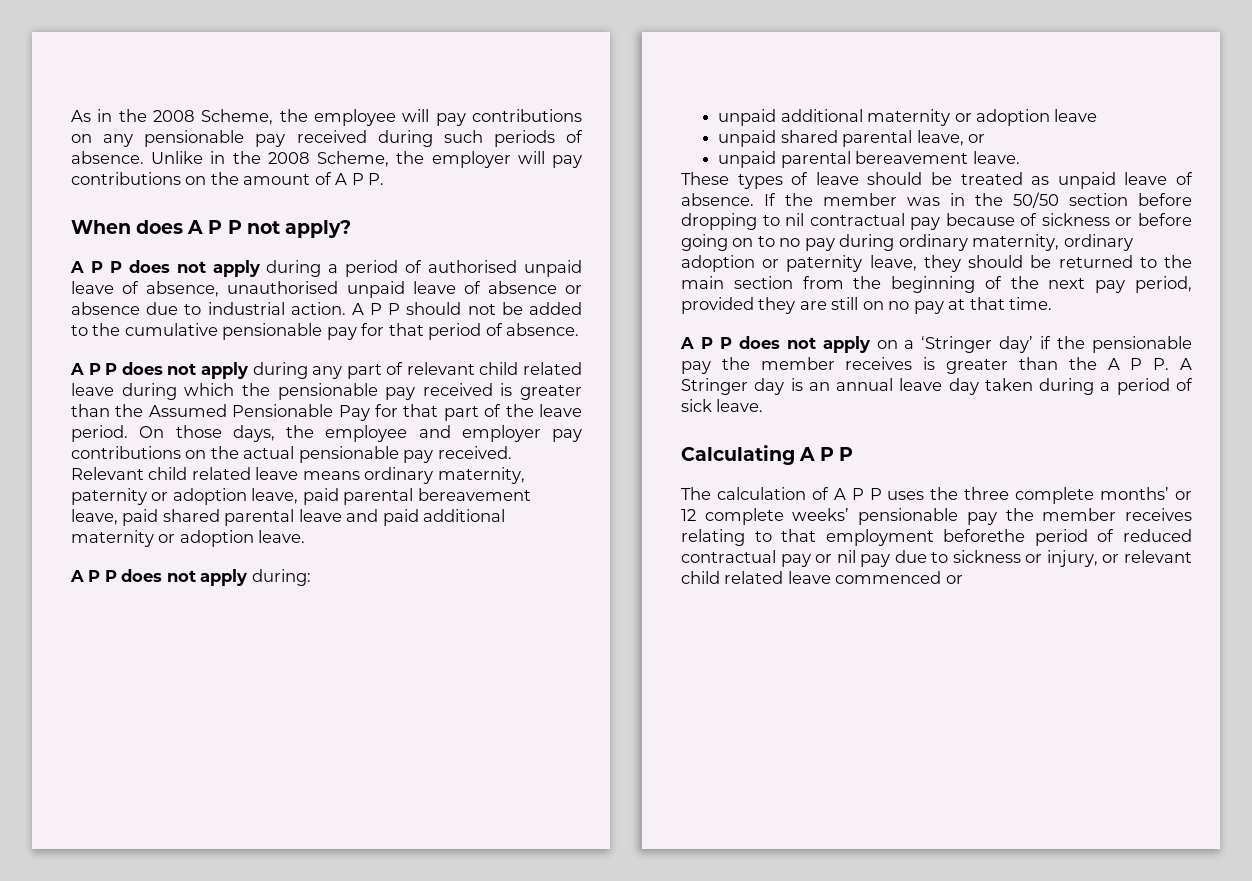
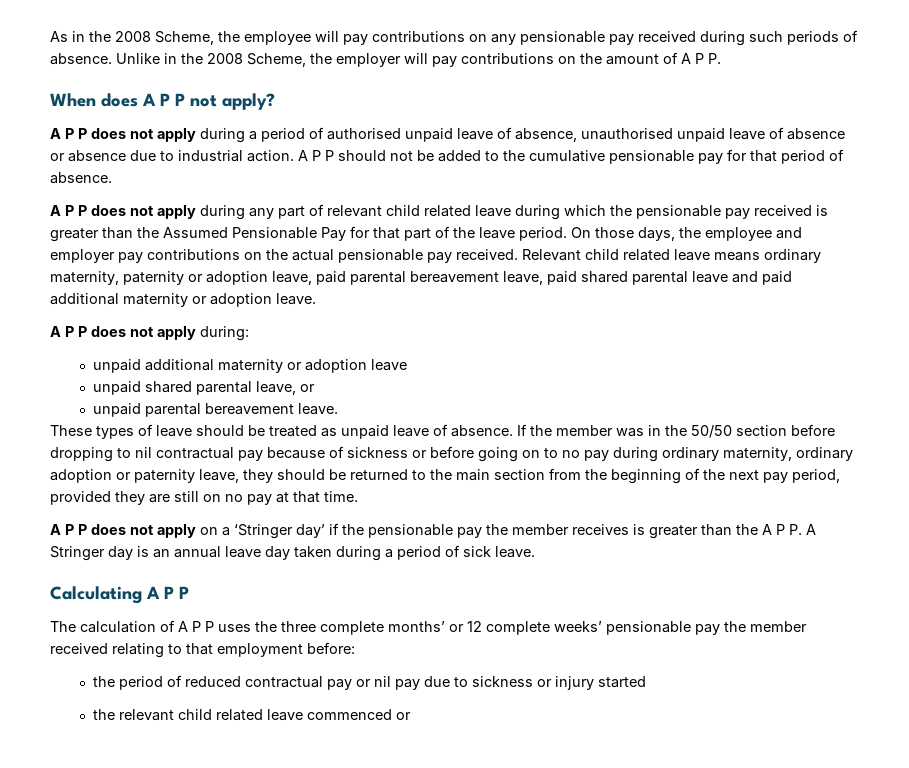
- The calculation of A P P uses the three complete months’ or 12 complete weeks’ pensionable pay the member receives relating to that employment beforethe period of reduced contractual pay or nil pay due to sickness or injury, or relevant child related leave commenced or
+ The calculation of A P P uses the three complete months’ or 12 complete weeks’ pensionable pay the member received relating to that employment before:
+ the period of reduced contractual pay or nil pay due to sickness or injury started
+ the relevant child related leave commenced or

